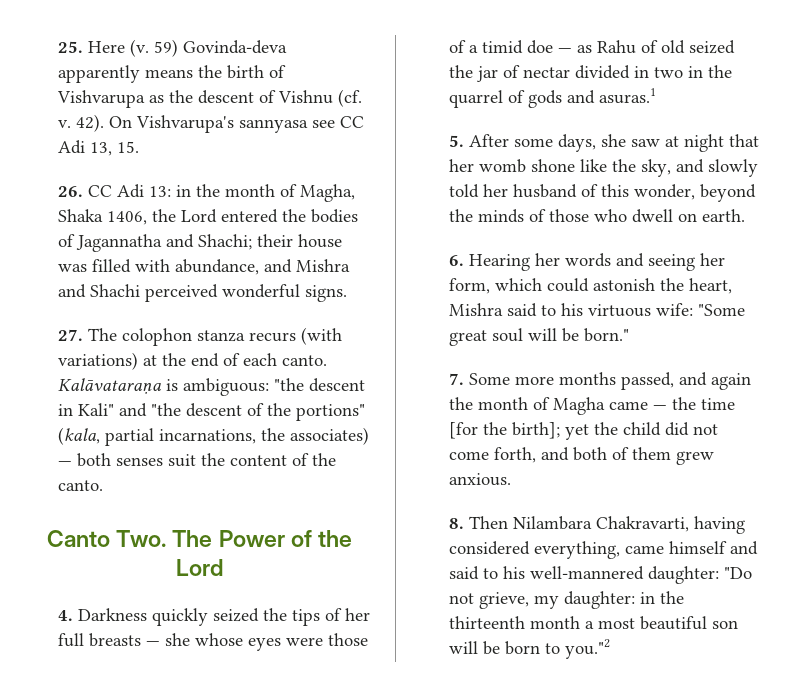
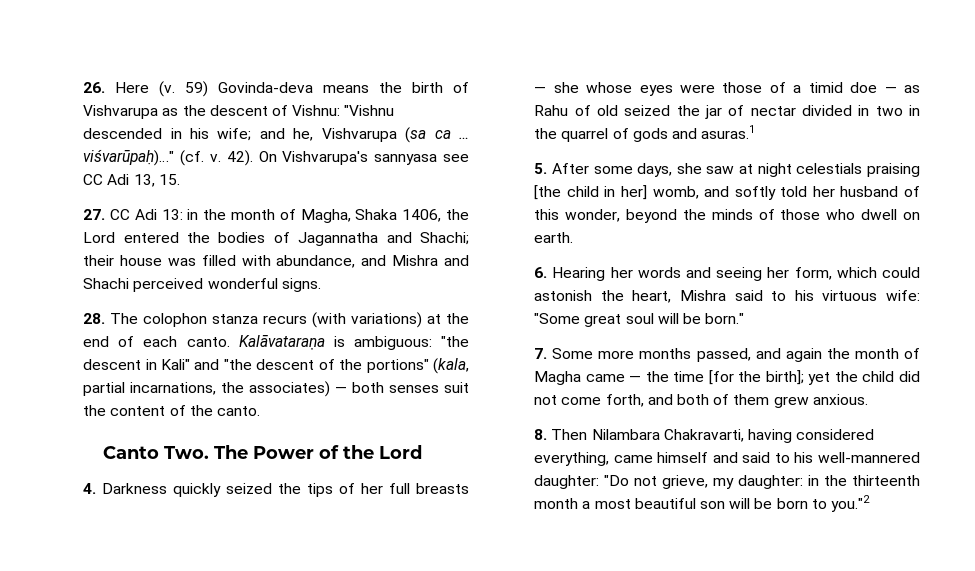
- 25. Here (v.
+ 26. Here (v.
- 59) Govinda-deva apparently means the birth of Vishvarupa as the descent of Vishnu (cf. v.
+ 59) Govinda-deva means the birth of Vishvarupa as the descent of Vishnu: "Vishnu descended in his wife; and he, Vishvarupa (sa ca … viśvarūpaḥ)…" (cf. v.
- 26. CC Adi 13: in the month of Magha, Shaka 1406, the Lord entered the bodies of Jagannatha and Shachi; their house was filled with abundance, and Mishra and Shachi perceived wonderful signs.
+ 27. CC Adi 13: in the month of Magha, Shaka 1406, the Lord entered the bodies of Jagannatha and Shachi; their house was filled with abundance, and Mishra and Shachi perceived wonderful signs.
- 27. The colophon stanza recurs (with variations) at the end of each canto.
+ 28. The colophon stanza recurs (with variations) at the end of each canto.
- 5. After some days, she saw at night that her womb shone like the sky, and slowly told her husband of this wonder, beyond the minds of those who dwell on earth.
+ 5. After some days, she saw at night celestials praising [the child in her] womb, and softly told her husband of this wonder, beyond the minds of those who dwell on earth.

